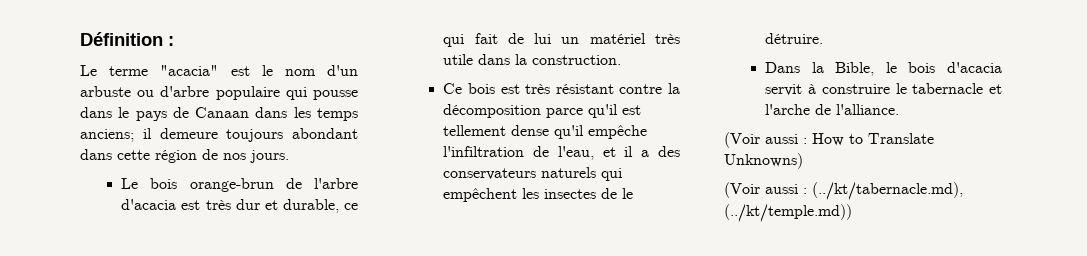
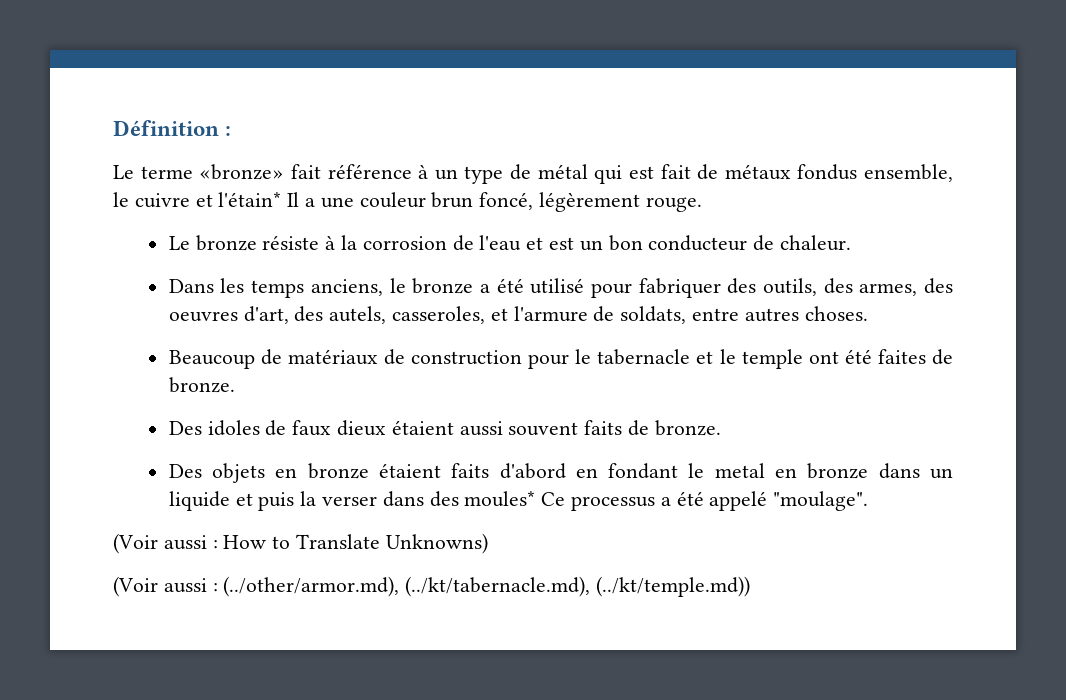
- Le terme "acacia" est le nom d'un arbuste ou d'arbre populaire qui pousse dans le pays de Canaan dans les temps anciens; il demeure toujours abondant dans cette région de nos jours.
- Le bois orange-brun de l'arbre d'acacia est très dur et durable, ce qui fait de lui un matériel très utile dans la construction.
- Ce bois est très résistant contre la décomposition parce qu'il est tellement dense qu'il empêche l'infiltration de l'eau, et il a des conservateurs naturels qui empêchent les insectes de le détruire.
- Dans la Bible, le bois d'acacia servit à construire le tabernacle et l'arche de l'alliance.
+ Le terme «bronze» fait référence à un type de métal qui est fait de métaux fondus ensemble, le cuivre et l'étain* Il a une couleur brun foncé, légèrement rouge.
+ Le bronze résiste à la corrosion de l'eau et est un bon conducteur de chaleur.
+ Dans les temps anciens, le bronze a été utilisé pour fabriquer des outils, des armes, des oeuvres d'art, des autels, casseroles, et l'armure de soldats, entre autres choses.
+ Beaucoup de matériaux de construction pour le tabernacle et le temple ont été faites de bronze.
+ Des idoles de faux dieux étaient aussi souvent faits de bronze.
+ Des objets en bronze étaient faits d'abord en fondant le metal en bronze dans un liquide et puis la verser dans des moules* Ce processus a été appelé "moulage".
- (Voir aussi : (../kt/tabernacle.md), (../kt/temple.md))
+ (Voir aussi : (../other/armor.md), (../kt/tabernacle.md), (../kt/temple.md))

